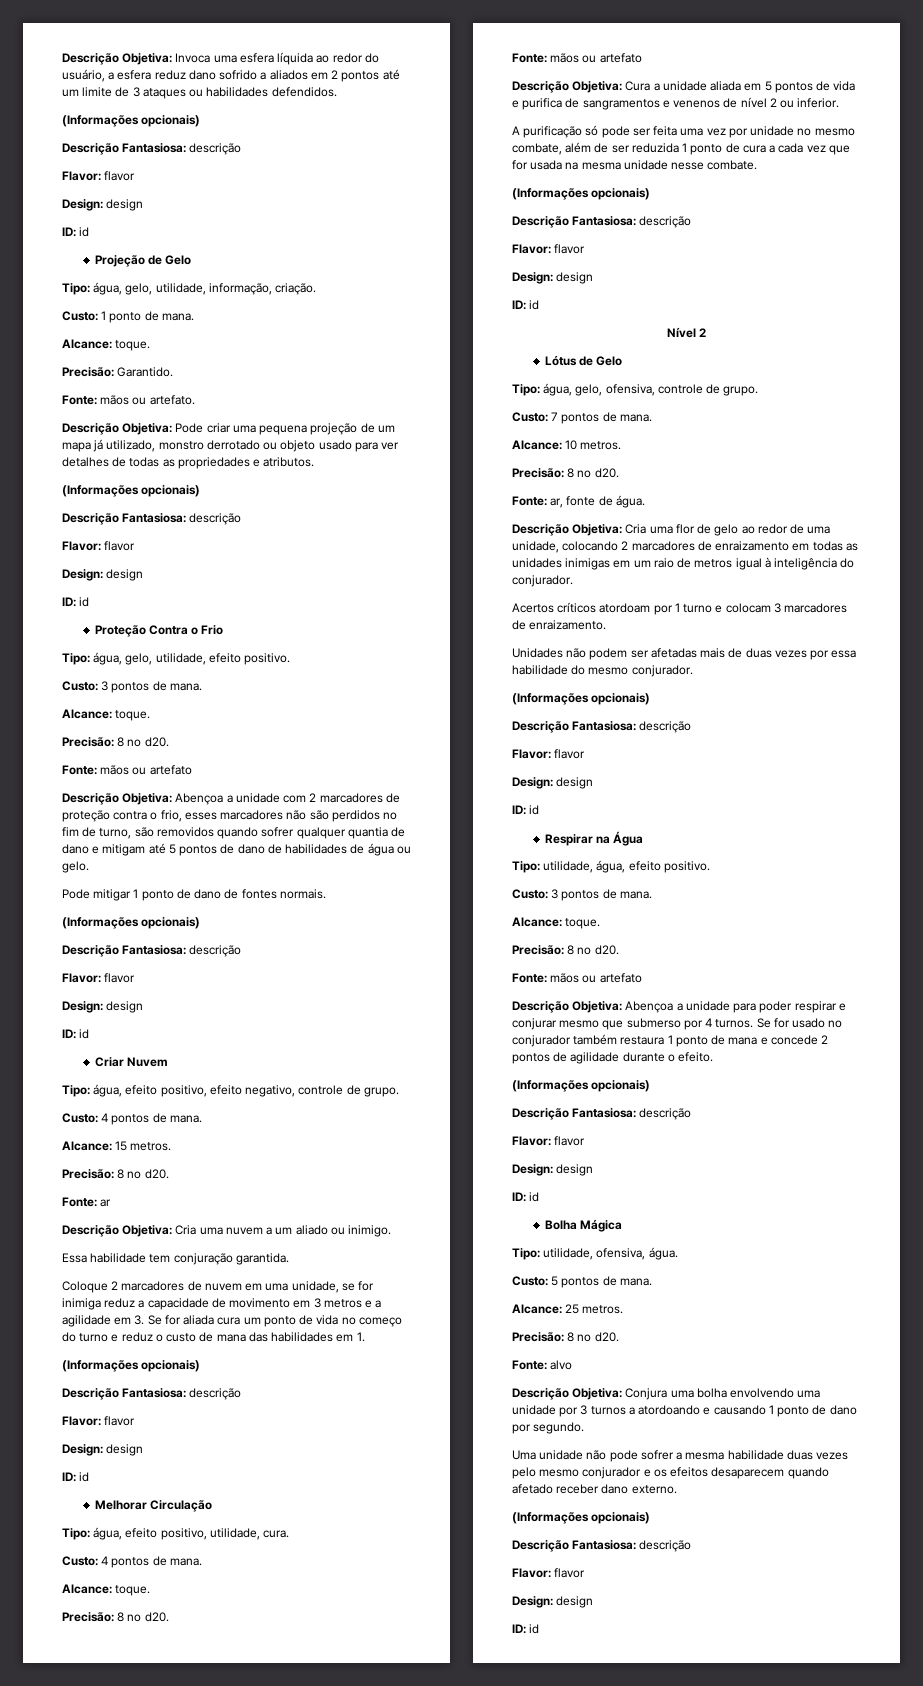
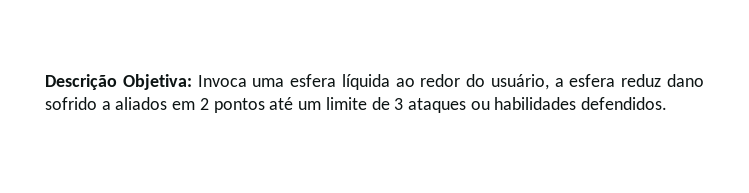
  Descrição Objetiva: Invoca uma esfera líquida ao redor do usuário, a esfera reduz dano sofrido a aliados em 2 pontos até um limite de 3 ataques ou habilidades defendidos.
- (Informações opcionais)
- Descrição Fantasiosa: descrição
- Flavor: flavor
- Design: design
- ID: id
- Projeção de Gelo
- Tipo: água, gelo, utilidade, informação, criação.
- Custo: 1 ponto de mana.
- Alcance: toque.
- Precisão: Garantido.
- Fonte: mãos ou artefato.
- Descrição Objetiva: Pode criar uma pequena projeção de um mapa já utilizado, monstro derrotado ou objeto usado para ver detalhes de todas as propriedades e atributos.
- (Informações opcionais)
- Descrição Fantasiosa: descrição
- Flavor: flavor
- Design: design
- ID: id
- Proteção Contra o Frio
- Tipo: água, gelo, utilidade, efeito positivo.
- Custo: 3 pontos de mana.
- Alcance: toque.
- Precisão: 8 no d20.
- Fonte: mãos ou artefato
- Descrição Objetiva: Abençoa a unidade com 2 marcadores de proteção contra o frio, esses marcadores não são perdidos no fim de turno, são removidos quando sofrer qualquer quantia de dano e mitigam até 5 pontos de dano de habilidades de água ou gelo.
- Pode mitigar 1 ponto de dano de fontes normais.
- (Informações opcionais)
- Descrição Fantasiosa: descrição
- Flavor: flavor
- Design: design
- ID: id
- Criar Nuvem
- Tipo: água, efeito positivo, efeito negativo, controle de grupo.
- Custo: 4 pontos de mana.
- Alcance: 15 metros.
- Precisão: 8 no d20.
- Fonte: ar
- Descrição Objetiva: Cria uma nuvem a um aliado ou inimigo.
- Essa habilidade tem conjuração garantida.
- Coloque 2 marcadores de nuvem em uma unidade, se for inimiga reduz a capacidade de movimento em 3 metros e a agilidade em 3. Se for aliada cura um ponto de vida no começo do turno e reduz o custo de mana das habilidades em 1.
- (Informações opcionais)
- Descrição Fantasiosa: descrição
- Flavor: flavor
- Design: design
- ID: id
- Melhorar Circulação
- Tipo: água, efeito positivo, utilidade, cura.
- Custo: 4 pontos de mana.
- Alcance: toque.
- Precisão: 8 no d20.
- Fonte: mãos ou artefato
- Descrição Objetiva: Cura a unidade aliada em 5 pontos de vida e purifica de sangramentos e venenos de nível 2 ou inferior.
- A purificação só pode ser feita uma vez por unidade no mesmo combate, além de ser reduzida 1 ponto de cura a cada vez que for usada na mesma unidade nesse combate.
- (Informações opcionais)
- Descrição Fantasiosa: descrição
- Flavor: flavor
- Design: design
- ID: id
- Nível 2
- Lótus de Gelo
- Tipo: água, gelo, ofensiva, controle de grupo.
- Custo: 7 pontos de mana.
- Alcance: 10 metros.
- Precisão: 8 no d20.
- Fonte: ar, fonte de água.
- Descrição Objetiva: Cria uma flor de gelo ao redor de uma unidade, colocando 2 marcadores de enraizamento em todas as unidades inimigas em um raio de metros igual à inteligência do conjurador.
- Acertos críticos atordoam por 1 turno e colocam 3 marcadores de enraizamento.
- Unidades não podem ser afetadas mais de duas vezes por essa habilidade do mesmo conjurador.
- (Informações opcionais)
- Descrição Fantasiosa: descrição
- Flavor: flavor
- Design: design
- ID: id
- Respirar na Água
- Tipo: utilidade, água, efeito positivo.
- Custo: 3 pontos de mana.
- Alcance: toque.
- Precisão: 8 no d20.
- Fonte: mãos ou artefato
- Descrição Objetiva: Abençoa a unidade para poder respirar e conjurar mesmo que submerso por 4 turnos. Se for usado no conjurador também restaura 1 ponto de mana e concede 2 pontos de agilidade durante o efeito.
- (Informações opcionais)
- Descrição Fantasiosa: descrição
- Flavor: flavor
- Design: design
- ID: id
- Bolha Mágica
- Tipo: utilidade, ofensiva, água.
- Custo: 5 pontos de mana.
- Alcance: 25 metros.
- Precisão: 8 no d20.
- Fonte: alvo
- Descrição Objetiva: Conjura uma bolha envolvendo uma unidade por 3 turnos a atordoando e causando 1 ponto de dano por segundo.
- Uma unidade não pode sofrer a mesma habilidade duas vezes pelo mesmo conjurador e os efeitos desaparecem quando afetado receber dano externo.
- (Informações opcionais)
- Descrição Fantasiosa: descrição
- Flavor: flavor
- Design: design
- ID: id

